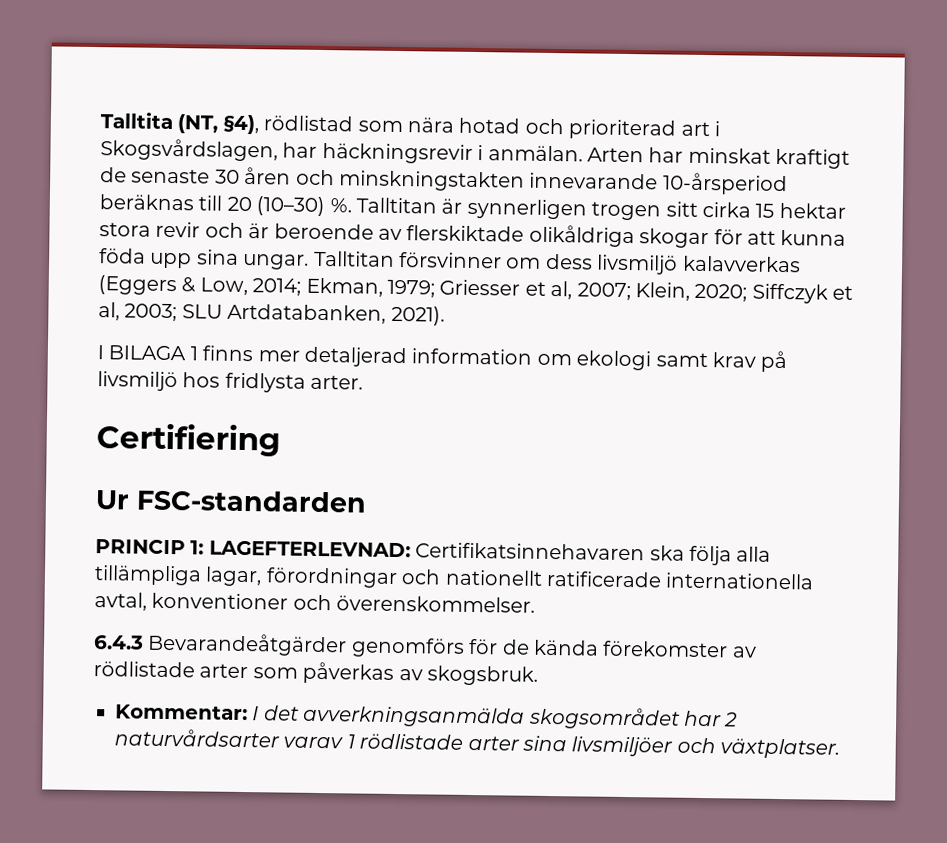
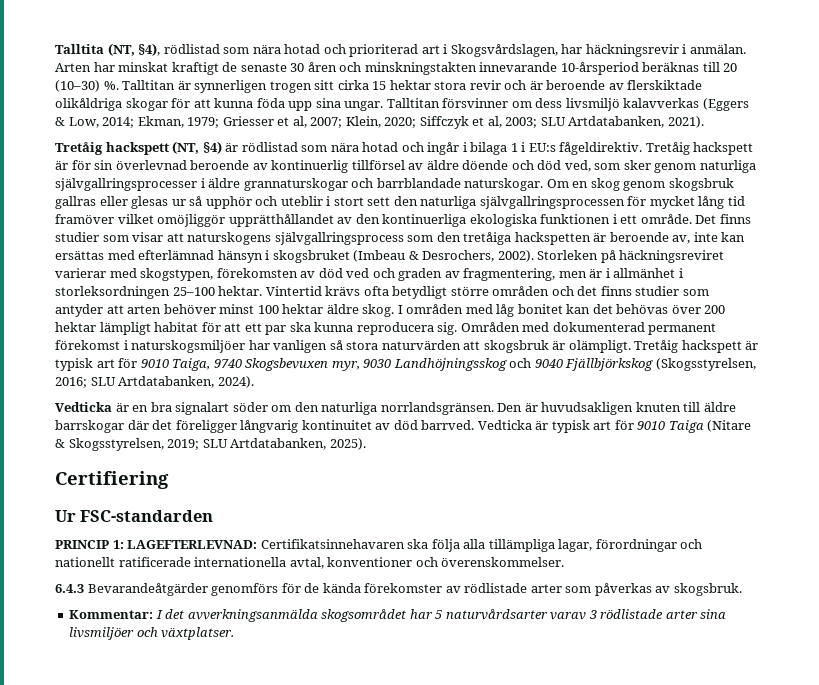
- I BILAGA 1 finns mer detaljerad information om ekologi samt krav på livsmiljö hos fridlysta arter.
+ Tretåig hackspett (NT, §4) är rödlistad som nära hotad och ingår i bilaga 1 i EU:s fågeldirektiv. Tretåig hackspett är för sin överlevnad beroende av kontinuerlig tillförsel av äldre döende och död ved, som sker genom naturliga självgallringsprocesser i äldre grannaturskogar och barrblandade naturskogar. Om en skog genom skogsbruk gallras eller glesas ur så upphör och uteblir i stort sett den naturliga självgallringsprocessen för mycket lång tid framöver vilket omöjliggör upprätthållandet av den kontinuerliga ekologiska funktionen i ett område. Det finns studier som visar att naturskogens självgallringsprocess som den tretåiga hackspetten är beroende av, inte kan ersättas med efterlämnad hänsyn i skogsbruket (Imbeau & Desrochers, 2002). Storleken på häckningsreviret varierar med skogstypen, förekomsten av död ved och graden av fragmentering, men är i allmänhet i storleksordningen 25–100 hektar. Vintertid krävs ofta betydligt större områden och det finns studier som antyder att arten behöver minst 100 hektar äldre skog. I områden med låg bonitet kan det behövas över 200 hektar lämpligt habitat för att ett par ska kunna reproducera sig. Områden med dokumenterad permanent förekomst i naturskogsmiljöer har vanligen så stora naturvärden att skogsbruk är olämpligt. Tretåig hackspett är typisk art för 9010 Taiga, 9740 Skogsbevuxen myr, 9030 Landhöjningsskog och 9040 Fjällbjörkskog (Skogsstyrelsen, 2016; SLU Artdatabanken, 2024).
+ Vedticka är en bra signalart söder om den naturliga norrlandsgränsen. Den är huvudsakligen knuten till äldre barrskogar där det föreligger långvarig kontinuitet av död barrved. Vedticka är typisk art för 9010 Taiga (Nitare & Skogsstyrelsen, 2019; SLU Artdatabanken, 2025).
- Kommentar: I det avverkningsanmälda skogsområdet har 2 naturvårdsarter varav 1 rödlistade arter sina livsmiljöer och växtplatser.
+ Kommentar: I det avverkningsanmälda skogsområdet har 5 naturvårdsarter varav 3 rödlistade arter sina livsmiljöer och växtplatser.

